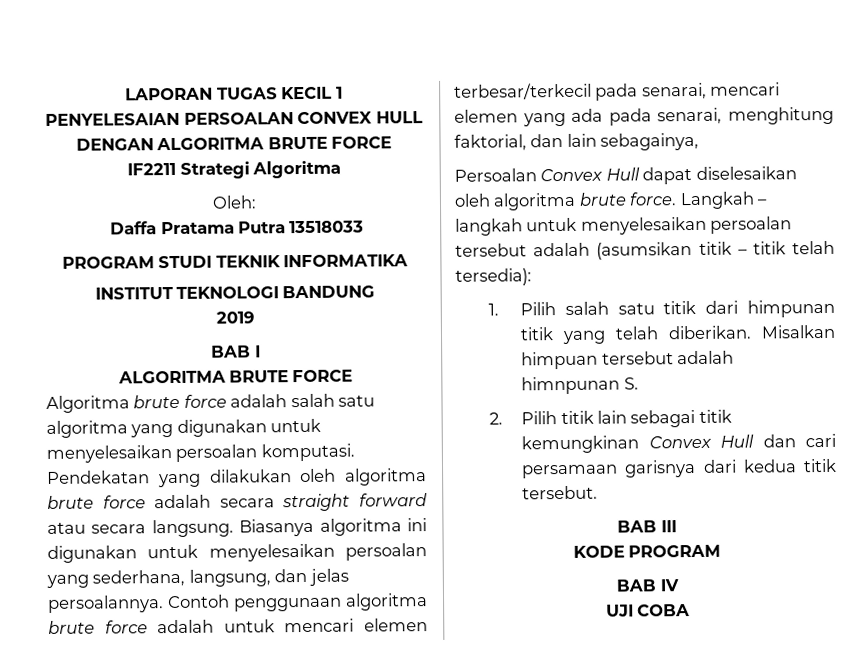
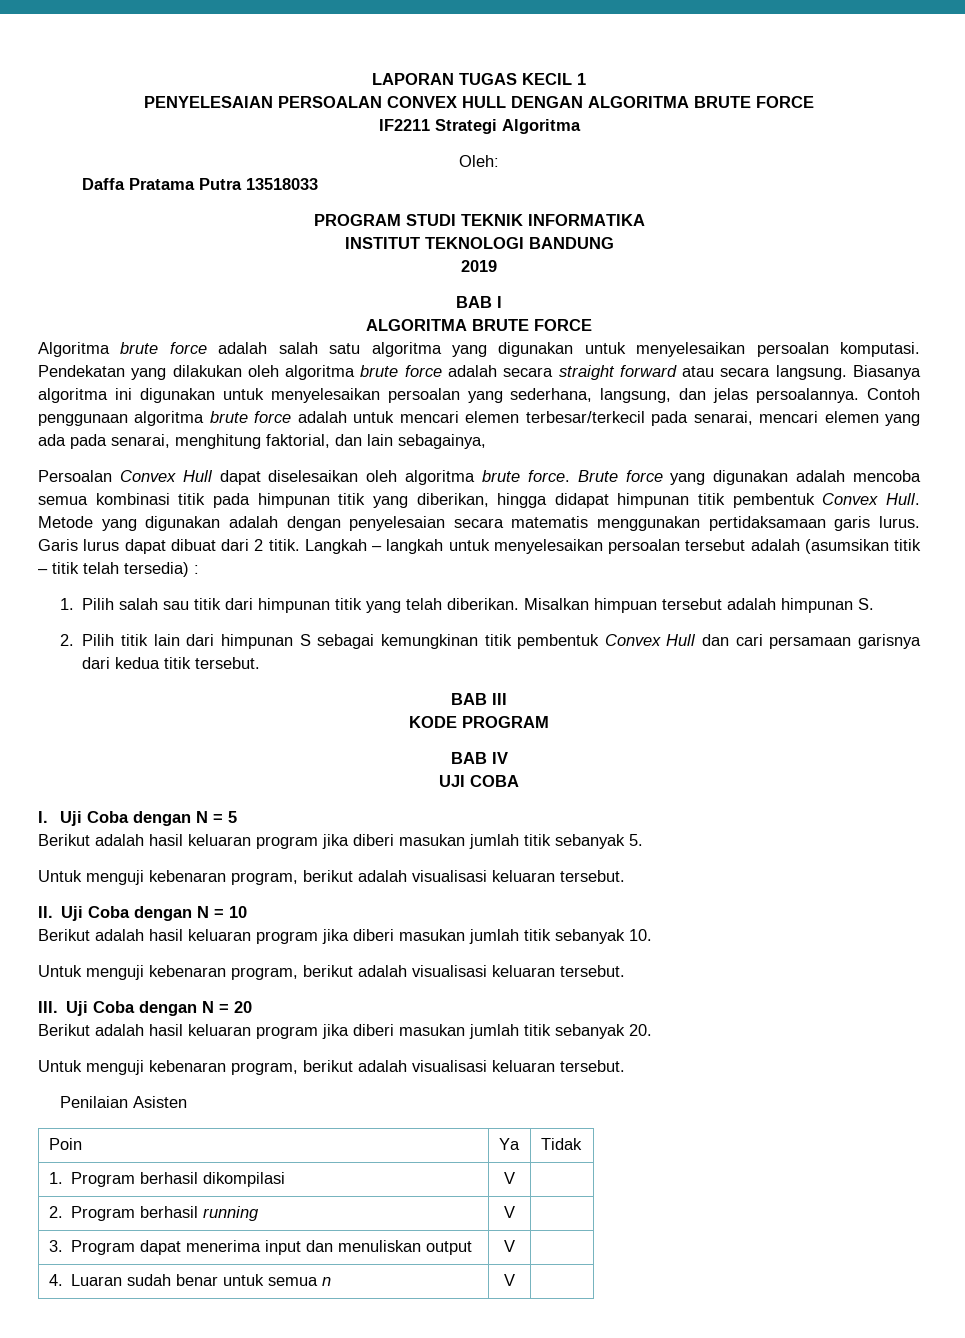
+ Brute force yang digunakan adalah mencoba semua kombinasi titik pada himpunan titik yang diberikan, hingga didapat himpunan titik pembentuk Convex Hull. Metode yang digunakan adalah dengan penyelesaian secara matematis menggunakan pertidaksamaan garis lurus. Garis lurus dapat dibuat dari 2 titik.
- Langkah – langkah untuk menyelesaikan persoalan tersebut adalah (asumsikan titik – titik telah tersedia):
+ Langkah – langkah untuk menyelesaikan persoalan tersebut adalah (asumsikan titik – titik telah tersedia) :
- 1. Pilih salah satu titik dari himpunan titik yang telah diberikan.
+ 1. Pilih salah sau titik dari himpunan titik yang telah diberikan.
- Misalkan himpuan tersebut adalah himnpunan S.
+ Misalkan himpuan tersebut adalah himpunan S.
- 2. Pilih titik lain sebagai titik kemungkinan Convex Hull dan cari persamaan garisnya dari kedua titik tersebut.
+ 2. Pilih titik lain dari himpunan S sebagai kemungkinan titik pembentuk Convex Hull dan cari persamaan garisnya dari kedua titik tersebut.
+ I. Uji Coba dengan N = 5
+ Berikut adalah hasil keluaran program jika diberi masukan jumlah titik sebanyak 5.
+ Untuk menguji kebenaran program, berikut adalah visualisasi keluaran tersebut.
+ II. Uji Coba dengan N = 10
+ Berikut adalah hasil keluaran program jika diberi masukan jumlah titik sebanyak 10.
+ Untuk menguji kebenaran program, berikut adalah visualisasi keluaran tersebut.
+ III. Uji Coba dengan N = 20
+ Berikut adalah hasil keluaran program jika diberi masukan jumlah titik sebanyak 20.
+ Untuk menguji kebenaran program, berikut adalah visualisasi keluaran tersebut.
+ Penilaian Asisten
+ Poin | Ya | Tidak
+ 1. Program berhasil dikompilasi | V |
+ 2. Program berhasil running | V |
+ 3. Program dapat menerima input dan menuliskan output | V |
+ 4. Luaran sudah benar untuk semua n | V |

